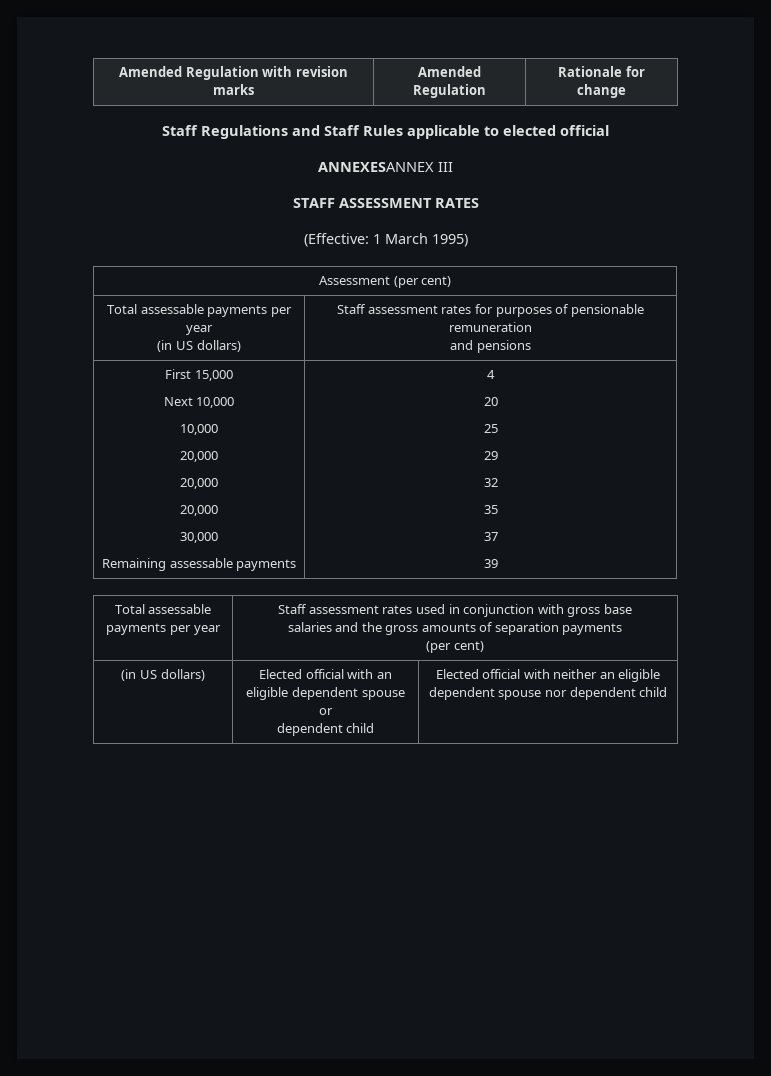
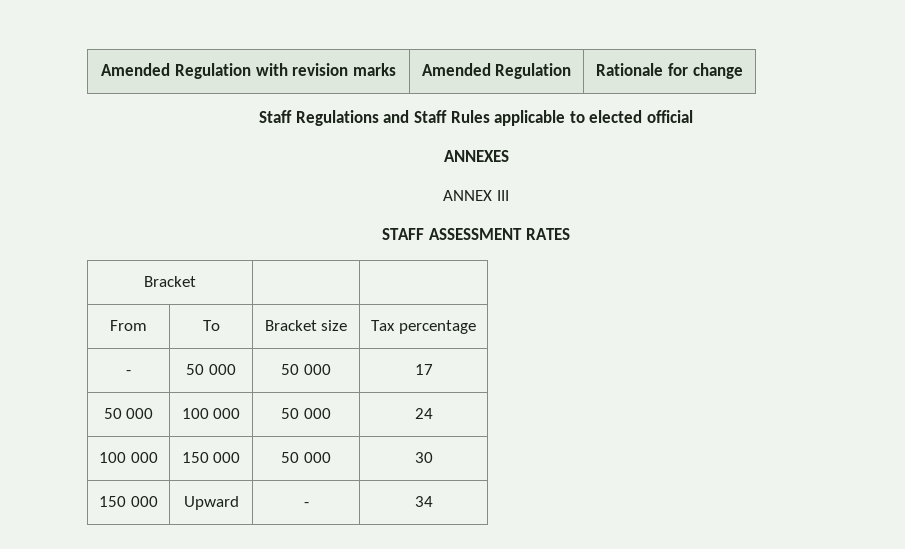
- ANNEXESANNEX III
+ ANNEXES
+ ANNEX III
- (Effective: 1 March 1995)
- Assessment (per cent)
- Total assessable payments per year
- (in US dollars) | Staff assessment rates for purposes of pensionable remuneration
- and pensions
- First 15,000
- Next 10,000
- 10,000
- 20,000
- 20,000
- 20,000
- 30,000
- Remaining assessable payments | 4
- 20
- 25
- 29
- 32
- 35
- 37
- 39
- Total assessable payments per year | Staff assessment rates used in conjunction with gross base
- salaries and the gross amounts of separation payments
- (per cent)
- (in US dollars) | Elected official with an eligible dependent spouse or
- dependent child | Elected official with neither an eligible dependent spouse nor dependent child
+ Bracket | |
+ From | To | Bracket size | Tax percentage
+ - | 50 000 | 50 000 | 17
+ 50 000 | 100 000 | 50 000 | 24
+ 100 000 | 150 000 | 50 000 | 30
+ 150 000 | Upward | - | 34

